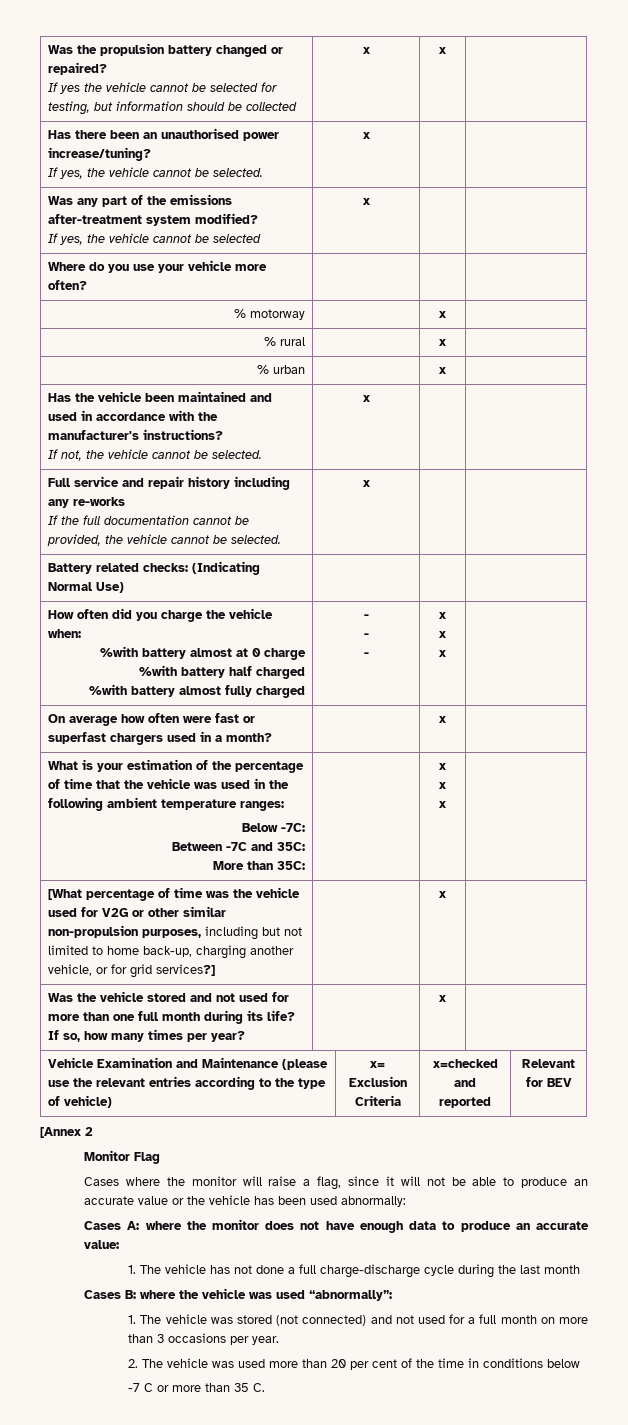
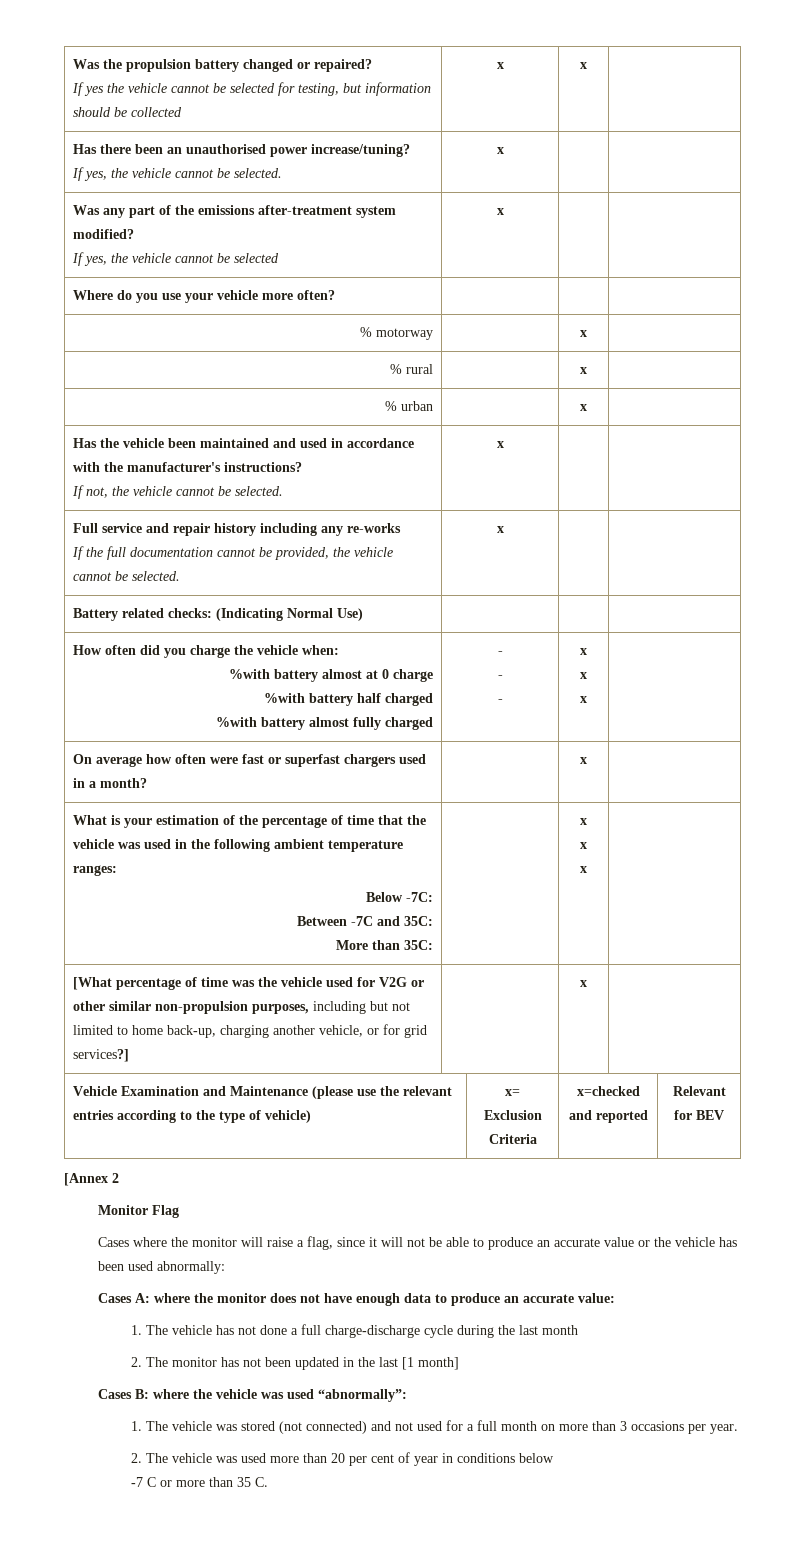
- Was the vehicle stored and not used for more than one full month during its life? If so, how many times per year? | | x |
+ 2. The monitor has not been updated in the last [1 month]
- 2. The vehicle was used more than 20 per cent of the time in conditions below
+ 2. The vehicle was used more than 20 per cent of year in conditions below

